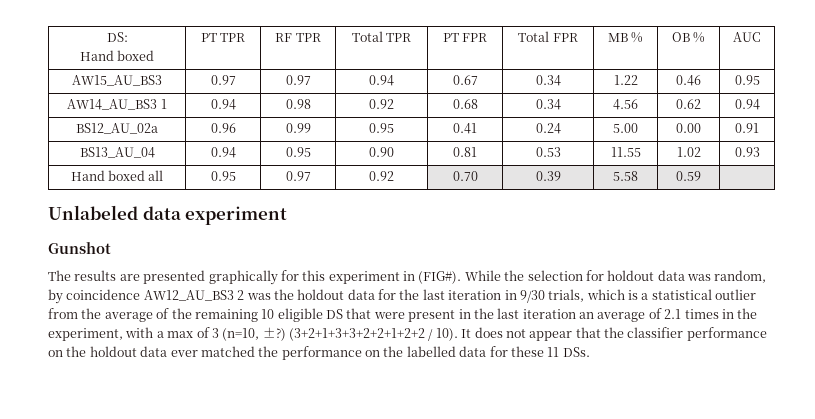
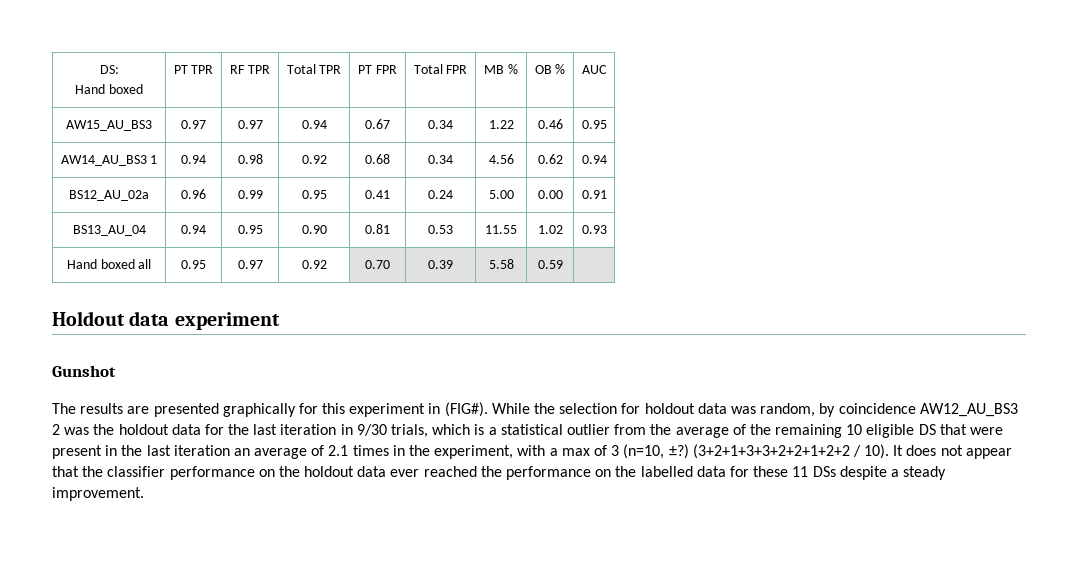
- Unlabeled data experiment
+ Holdout data experiment
- It does not appear that the classifier performance on the holdout data ever matched the performance on the labelled data for these 11 DSs.
+ It does not appear that the classifier performance on the holdout data ever reached the performance on the labelled data for these 11 DSs despite a steady improvement.

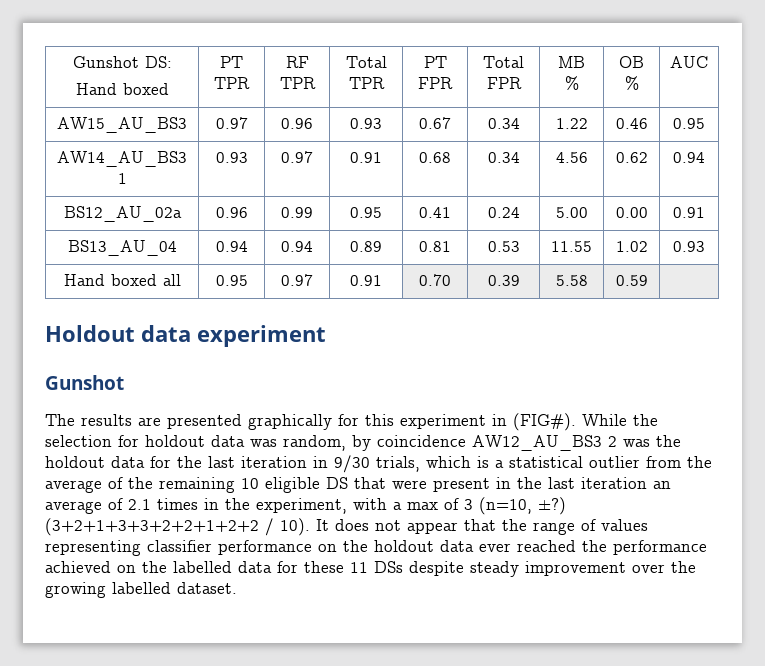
- DS:
+ Gunshot DS:
- AW15_AU_BS3 | 0.97 | 0.97 | 0.94 | 0.67 | 0.34 | 1.22 | 0.46 | 0.95
+ AW15_AU_BS3 | 0.97 | 0.96 | 0.93 | 0.67 | 0.34 | 1.22 | 0.46 | 0.95
- AW14_AU_BS3 1 | 0.94 | 0.98 | 0.92 | 0.68 | 0.34 | 4.56 | 0.62 | 0.94
+ AW14_AU_BS3 1 | 0.93 | 0.97 | 0.91 | 0.68 | 0.34 | 4.56 | 0.62 | 0.94
- BS13_AU_04 | 0.94 | 0.95 | 0.90 | 0.81 | 0.53 | 11.55 | 1.02 | 0.93
+ BS13_AU_04 | 0.94 | 0.94 | 0.89 | 0.81 | 0.53 | 11.55 | 1.02 | 0.93
- Hand boxed all | 0.95 | 0.97 | 0.92 | 0.70 | 0.39 | 5.58 | 0.59 |
+ Hand boxed all | 0.95 | 0.97 | 0.91 | 0.70 | 0.39 | 5.58 | 0.59 |
- It does not appear that the classifier performance on the holdout data ever reached the performance on the labelled data for these 11 DSs despite a steady improvement.
+ It does not appear that the range of values representing classifier performance on the holdout data ever reached the performance achieved on the labelled data for these 11 DSs despite steady improvement over the growing labelled dataset.

